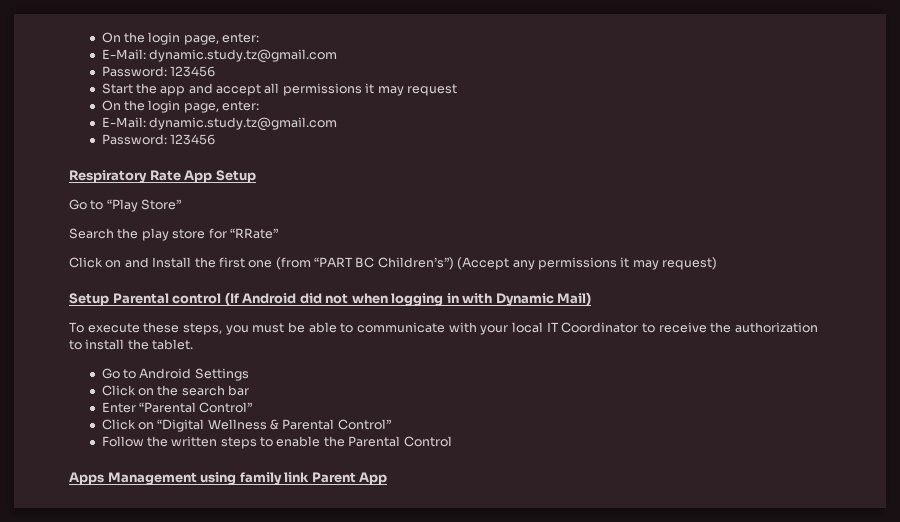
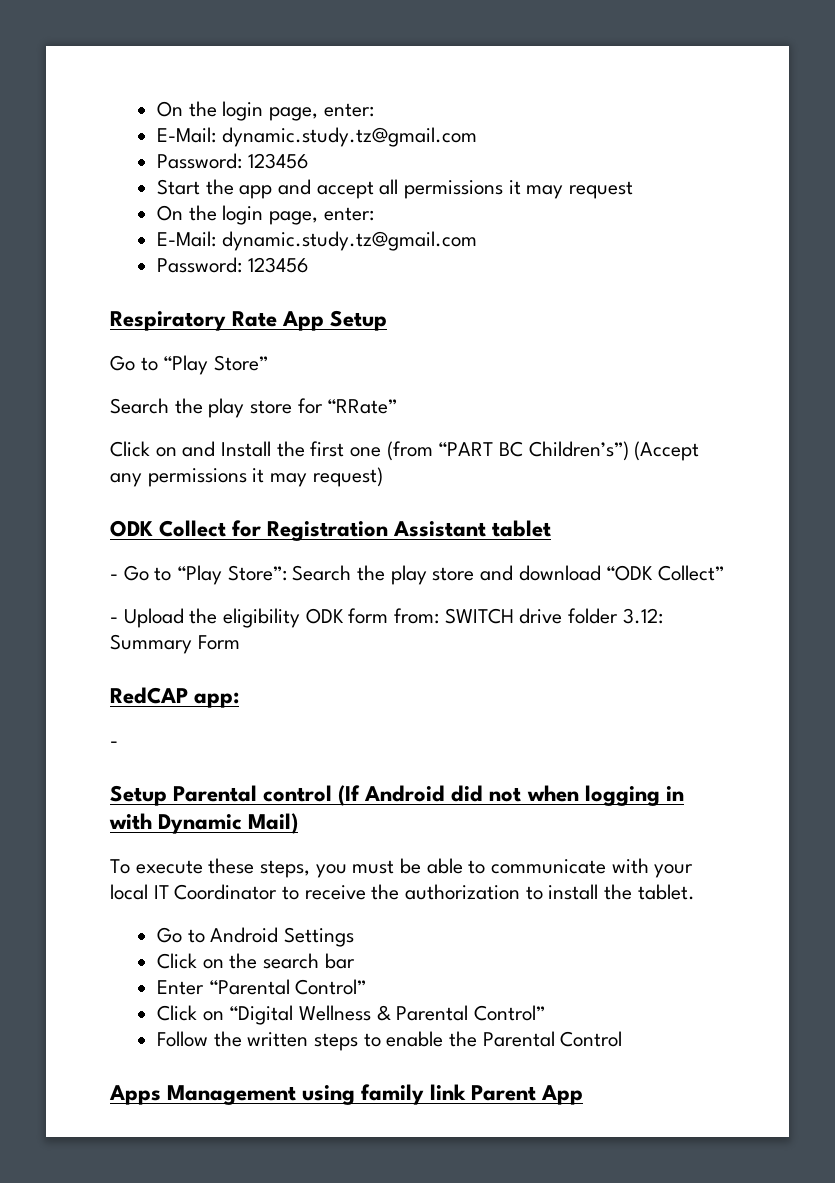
+ ODK Collect for Registration Assistant tablet
+ - Go to “Play Store”: Search the play store and download “ODK Collect”
+ - Upload the eligibility ODK form from: SWITCH drive folder 3.12: Summary Form
+ RedCAP app:
+ -

